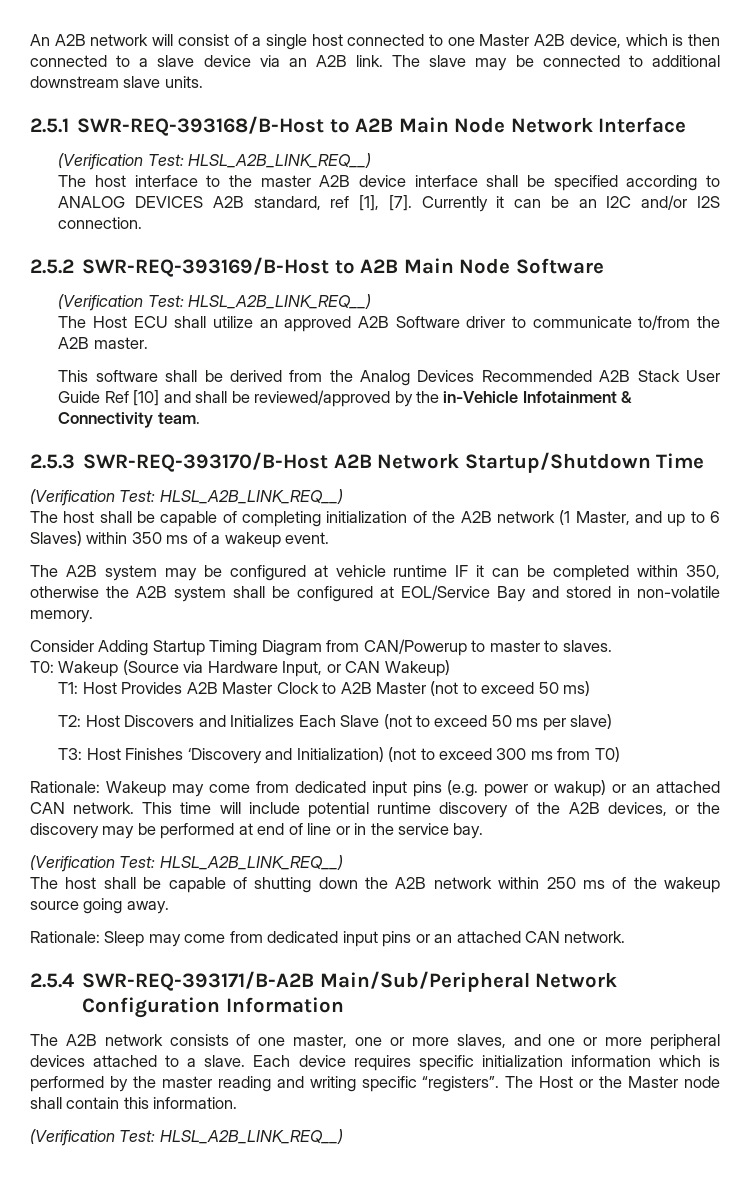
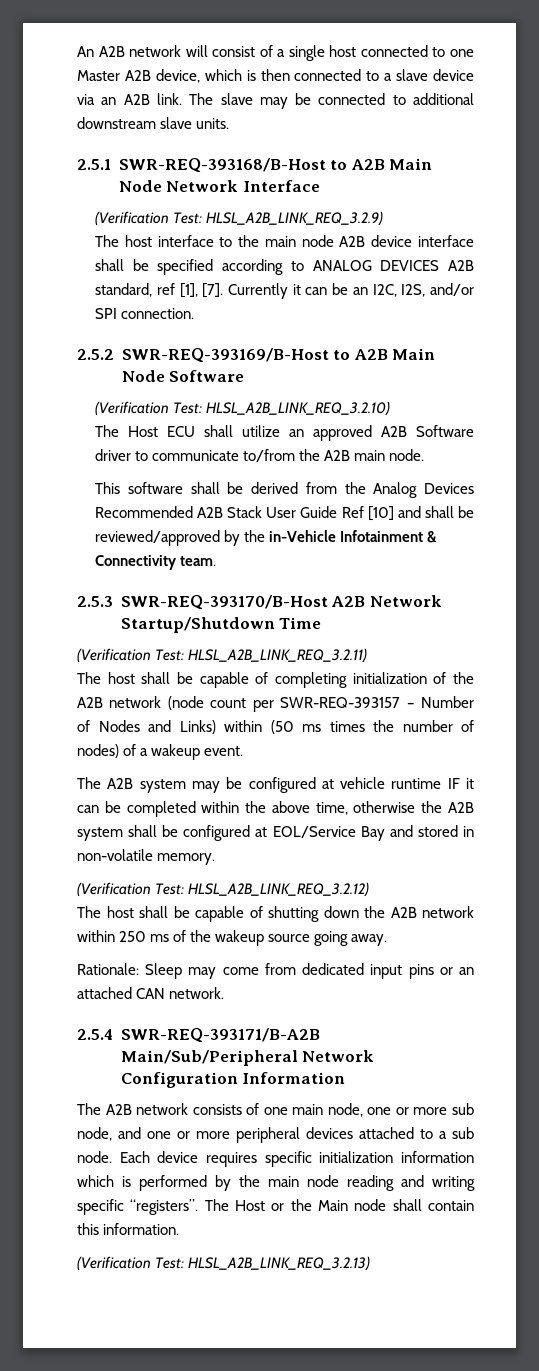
  2.5.1 SWR-REQ-393168/B-Host to A2B Main Node Network Interface
- (Verification Test: HLSL_A2B_LINK_REQ__)
+ (Verification Test: HLSL_A2B_LINK_REQ_3.2.9)
- The host interface to the master A2B device interface shall be specified according to ANALOG DEVICES A2B standard, ref [1], [7].
+ The host interface to the main node A2B device interface shall be specified according to ANALOG DEVICES A2B standard, ref [1], [7].
- Currently it can be an I2C and/or I2S connection.
+ Currently it can be an I2C, I2S, and/or SPI connection.
  2.5.2 SWR-REQ-393169/B-Host to A2B Main Node Software
- (Verification Test: HLSL_A2B_LINK_REQ__)
+ (Verification Test: HLSL_A2B_LINK_REQ_3.2.10)
- The Host ECU shall utilize an approved A2B Software driver to communicate to/from the A2B master.
+ The Host ECU shall utilize an approved A2B Software driver to communicate to/from the A2B main node.
  2.5.3 SWR-REQ-393170/B-Host A2B Network Startup/Shutdown Time
- (Verification Test: HLSL_A2B_LINK_REQ__)
+ (Verification Test: HLSL_A2B_LINK_REQ_3.2.11)
- The host shall be capable of completing initialization of the A2B network (1 Master, and up to 6 Slaves) within 350 ms of a wakeup event.
+ The host shall be capable of completing initialization of the A2B network (node count per SWR-REQ-393157 – Number of Nodes and Links) within (50 ms times the number of nodes) of a wakeup event.
- The A2B system may be configured at vehicle runtime IF it can be completed within 350, otherwise the A2B system shall be configured at EOL/Service Bay and stored in non-volatile memory.
+ The A2B system may be configured at vehicle runtime IF it can be completed within the above time, otherwise the A2B system shall be configured at EOL/Service Bay and stored in non-volatile memory.
- Consider Adding Startup Timing Diagram from CAN/Powerup to master to slaves.
- T0: Wakeup (Source via Hardware Input, or CAN Wakeup)
- T1: Host Provides A2B Master Clock to A2B Master (not to exceed 50 ms)
- T2: Host Discovers and Initializes Each Slave (not to exceed 50 ms per slave)
- T3: Host Finishes ‘Discovery and Initialization) (not to exceed 300 ms from T0)
- Rationale: Wakeup may come from dedicated input pins (e.g. power or wakup) or an attached CAN network. This time will include potential runtime discovery of the A2B devices, or the discovery may be performed at end of line or in the service bay.
- (Verification Test: HLSL_A2B_LINK_REQ__)
+ (Verification Test: HLSL_A2B_LINK_REQ_3.2.12)
- The A2B network consists of one master, one or more slaves, and one or more peripheral devices attached to a slave.
+ The A2B network consists of one main node, one or more sub node, and one or more peripheral devices attached to a sub node.
- Each device requires specific initialization information which is performed by the master reading and writing specific “registers”.
+ Each device requires specific initialization information which is performed by the main node reading and writing specific “registers”.
- The Host or the Master node shall contain this information.
- (Verification Test: HLSL_A2B_LINK_REQ__)
+ The Host or the Main node shall contain this information.
+ (Verification Test: HLSL_A2B_LINK_REQ_3.2.13)

